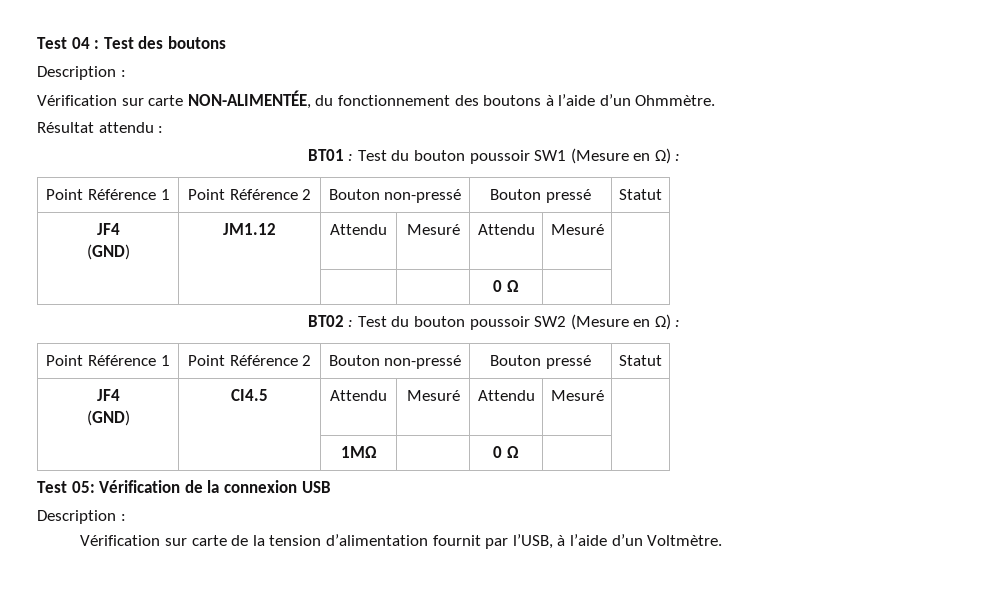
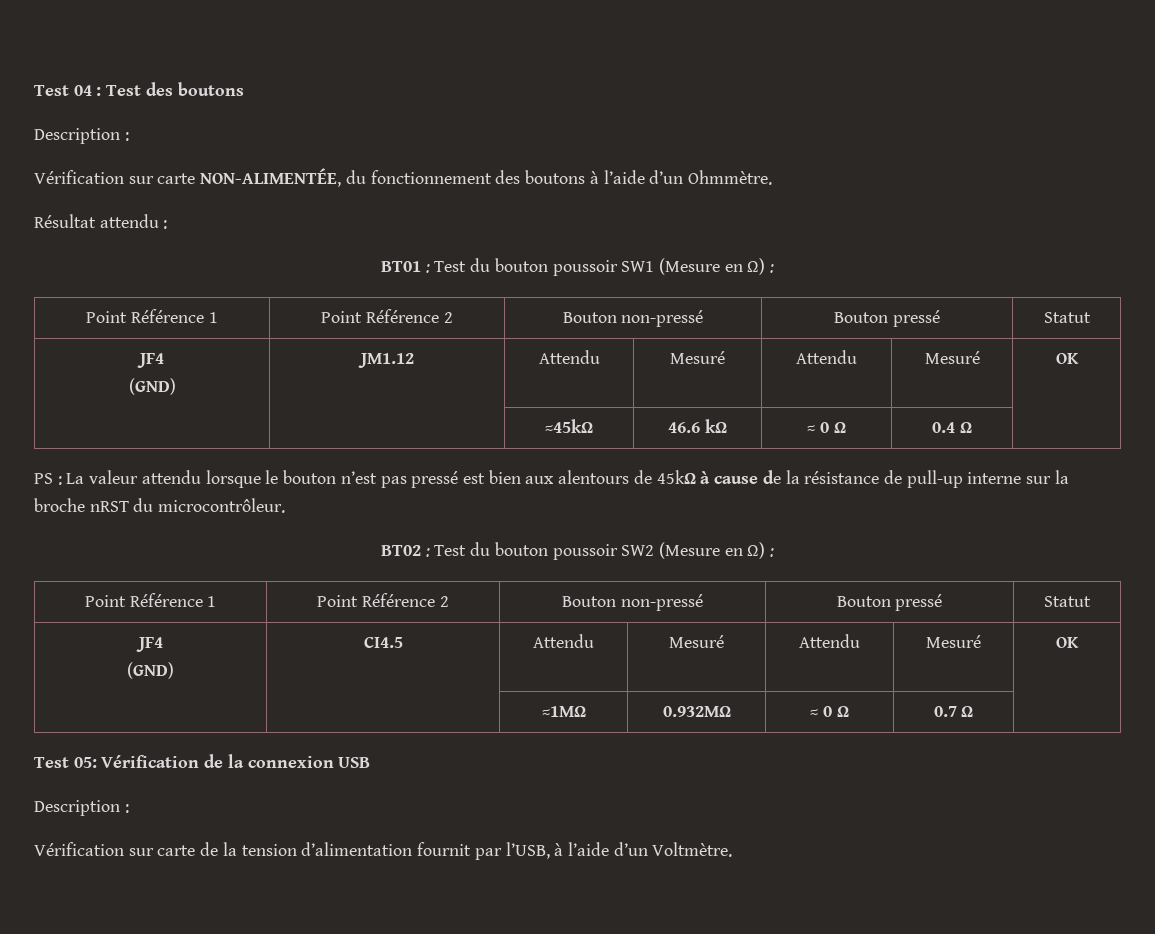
  BT01 : Test du bouton poussoir SW1 (Mesure en Ω) :
  Point Référence 1 | Point Référence 2 | Bouton non-pressé | Bouton pressé | Statut
  JF4
- (GND) | JM1.12 | Attendu | Mesuré | Attendu | Mesuré |
- | | | | 0 Ω | |
+ (GND) | JM1.12 | Attendu | Mesuré | Attendu | Mesuré | OK
+ | | ≈45kΩ | 46.6 kΩ | ≈ 0 Ω | 0.4 Ω |
+ PS : La valeur attendu lorsque le bouton n’est pas pressé est bien aux alentours de 45kΩ à cause de la résistance de pull-up interne sur la broche nRST du microcontrôleur.
  BT02 : Test du bouton poussoir SW2 (Mesure en Ω) :
  Point Référence 1 | Point Référence 2 | Bouton non-pressé | Bouton pressé | Statut
  JF4
- (GND) | CI4.5 | Attendu | Mesuré | Attendu | Mesuré |
- | | 1MΩ | | 0 Ω | |
+ (GND) | CI4.5 | Attendu | Mesuré | Attendu | Mesuré | OK
+ | | ≈1MΩ | 0.932MΩ | ≈ 0 Ω | 0.7 Ω |

